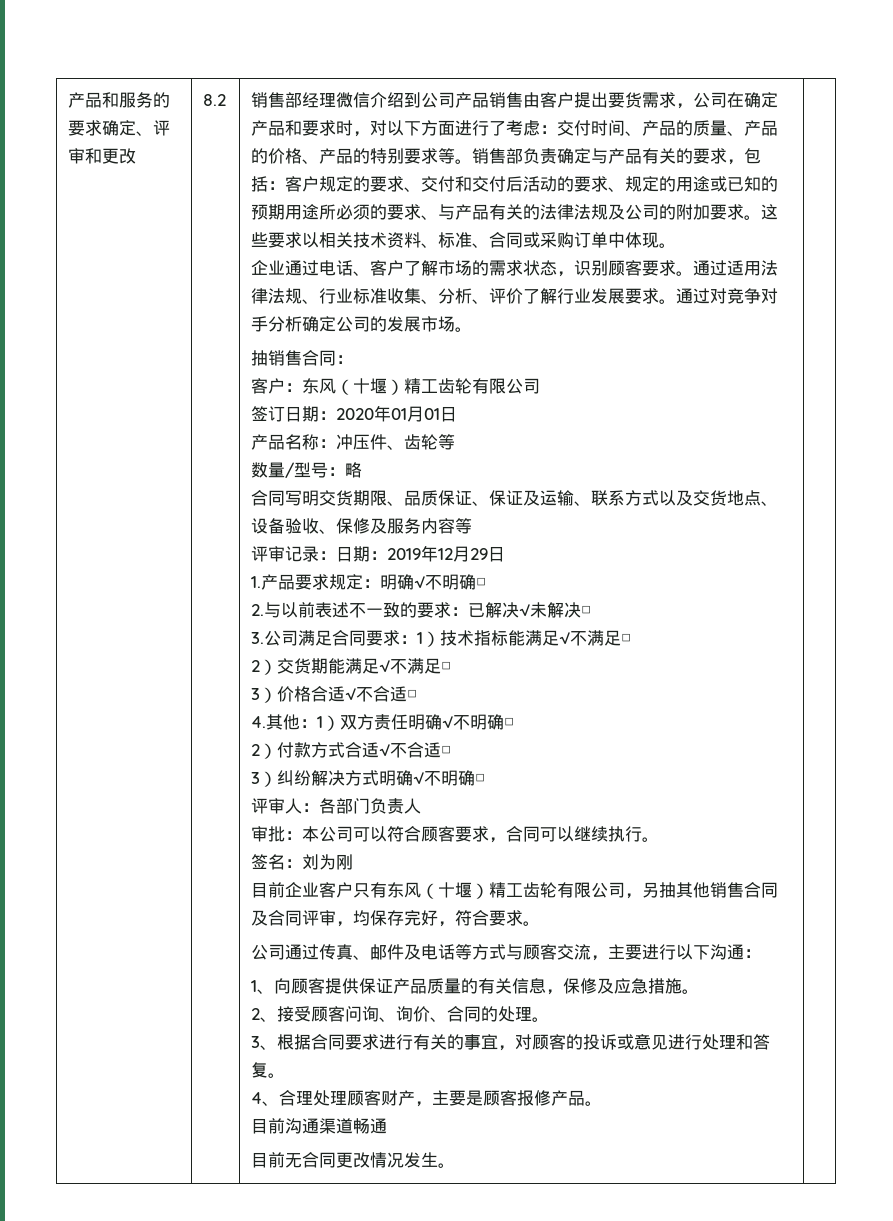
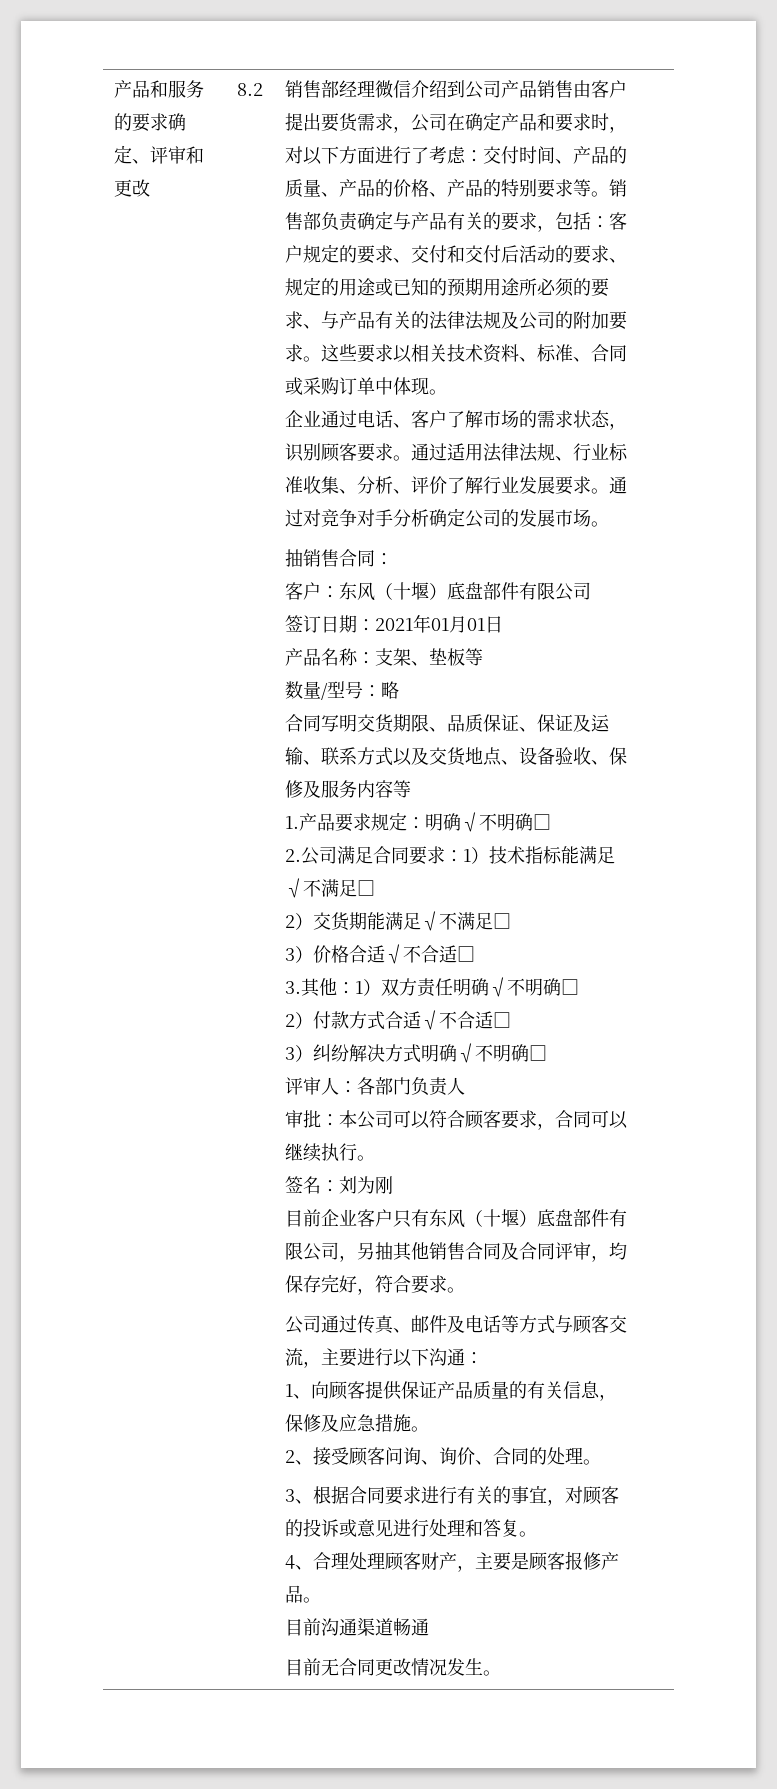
- 客户：东风（十堰）精工齿轮有限公司
+ 客户：东风（十堰）底盘部件有限公司
- 签订日期：2020年01月01日
+ 签订日期：2021年01月01日
- 产品名称：冲压件、齿轮等
+ 产品名称：支架、垫板等
- 评审记录：日期：2019年12月29日
- 2.与以前表述不一致的要求：已解决√未解决□
- 3.公司满足合同要求：1）技术指标能满足√不满足□
+ 2.公司满足合同要求：1）技术指标能满足√不满足□
- 4.其他：1）双方责任明确√不明确□
+ 3.其他：1）双方责任明确√不明确□
- 目前企业客户只有东风（十堰）精工齿轮有限公司，另抽其他销售合同及合同评审，均保存完好，符合要求。
+ 目前企业客户只有东风（十堰）底盘部件有限公司，另抽其他销售合同及合同评审，均保存完好，符合要求。

